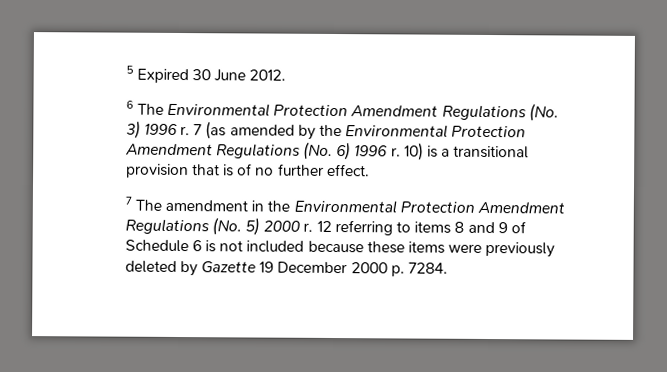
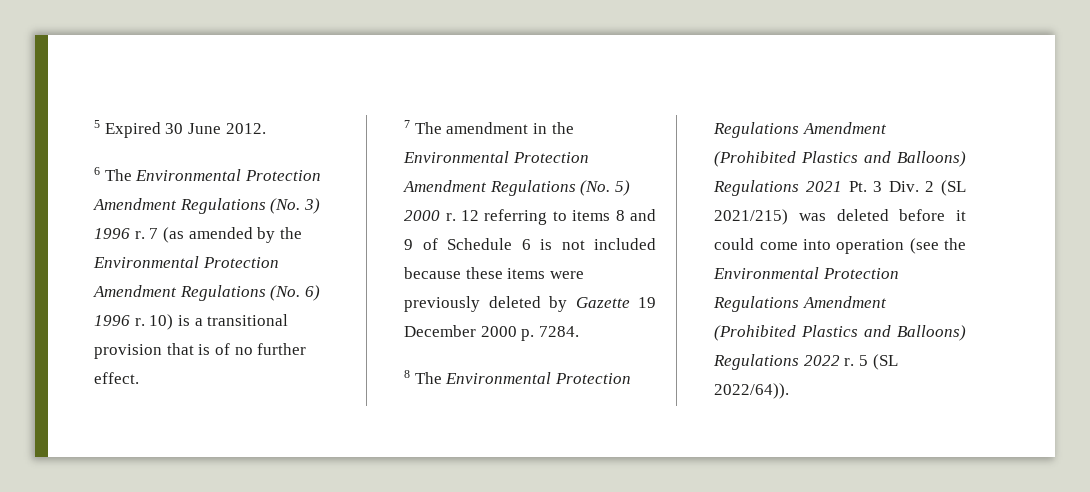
+ 8 The Environmental Protection Regulations Amendment (Prohibited Plastics and Balloons) Regulations 2021 Pt. 3 Div. 2 (SL 2021/215) was deleted before it could come into operation (see the Environmental Protection Regulations Amendment (Prohibited Plastics and Balloons) Regulations 2022 r. 5 (SL 2022/64)).

